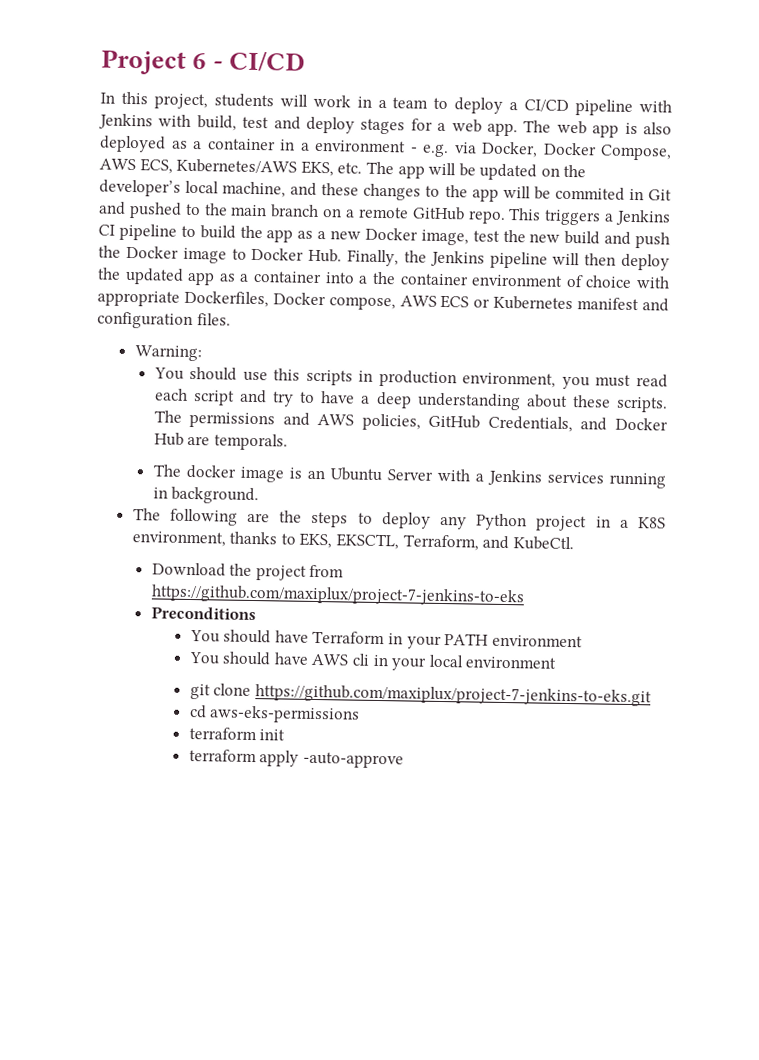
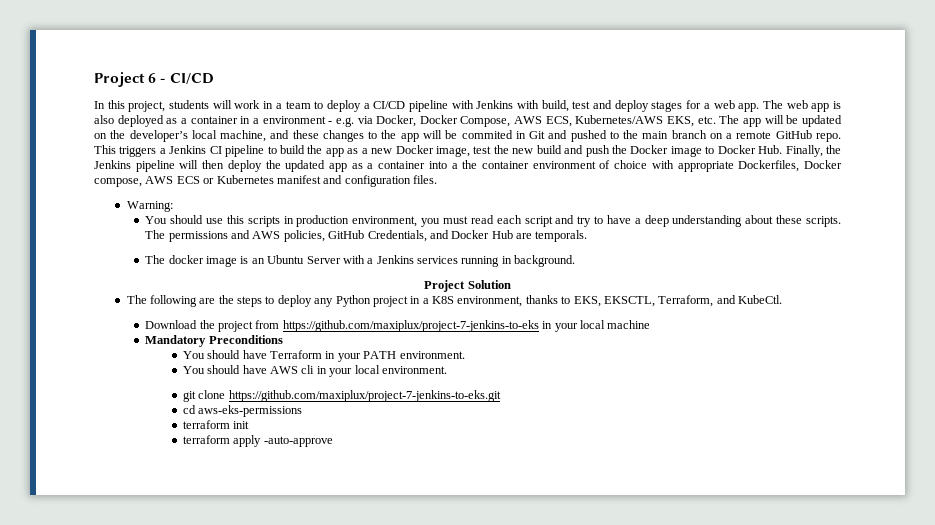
+ Project Solution
- Download the project from https://github.com/maxiplux/project-7-jenkins-to-eks
- Preconditions
+ Download the project from https://github.com/maxiplux/project-7-jenkins-to-eks in your local machine
+ Mandatory Preconditions
- You should have Terraform in your PATH environment
+ You should have Terraform in your PATH environment.
- You should have AWS cli in your local environment
+ You should have AWS cli in your local environment.

